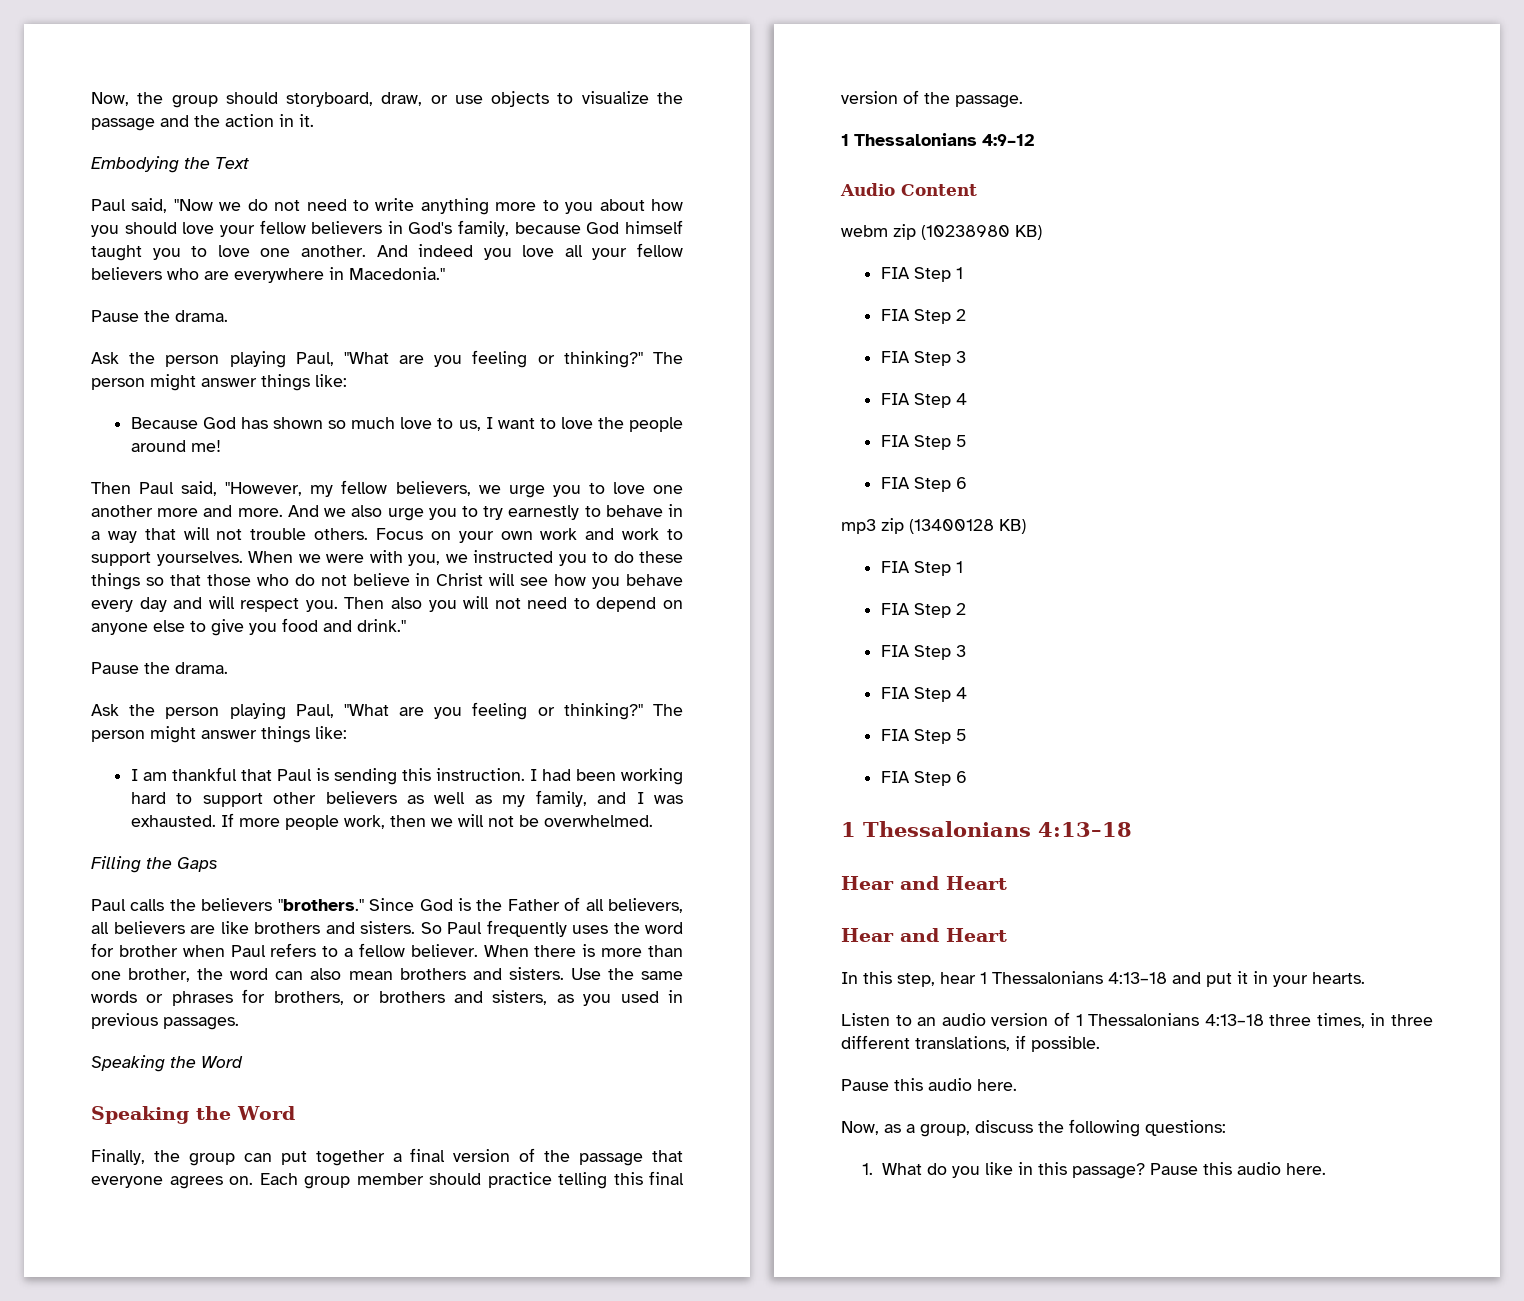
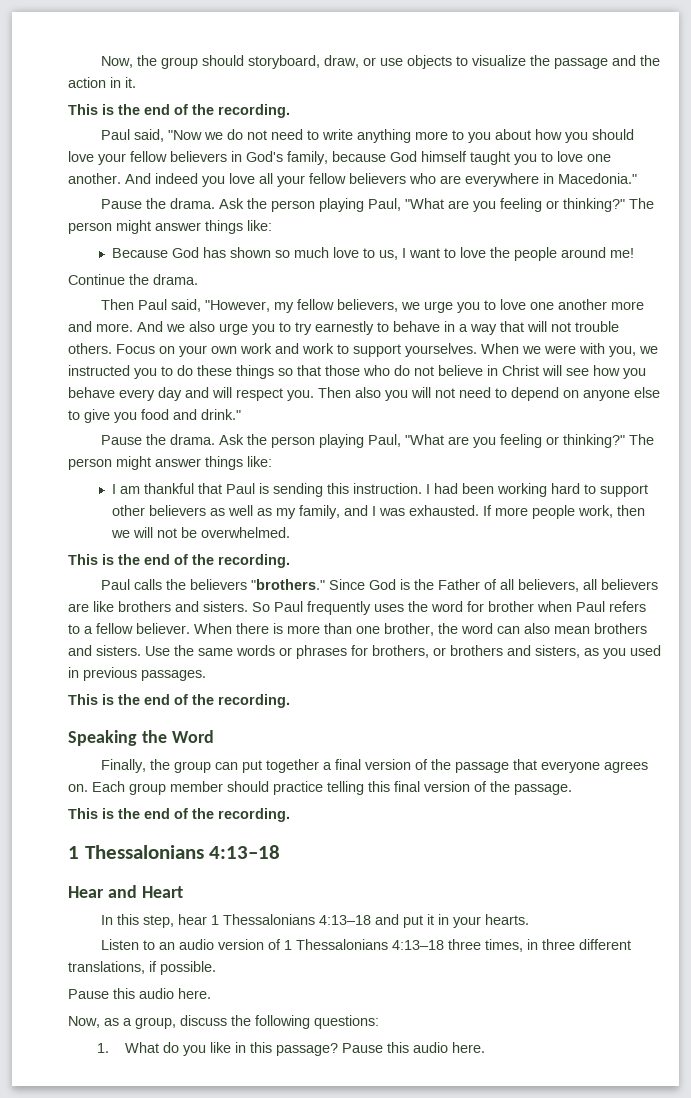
  Now, the group should storyboard, draw, or use objects to visualize the passage and the action in it.
- Embodying the Text
+ This is the end of the recording.
  And indeed you love all your fellow believers who are everywhere in Macedonia."
- Pause the drama.
- Ask the person playing Paul, "What are you feeling or thinking?"
+ Pause the drama. Ask the person playing Paul, "What are you feeling or thinking?"
+ Continue the drama.
  Then also you will not need to depend on anyone else to give you food and drink."
- Pause the drama.
- Ask the person playing Paul, "What are you feeling or thinking?"
+ Pause the drama. Ask the person playing Paul, "What are you feeling or thinking?"
  If more people work, then we will not be overwhelmed.
- Filling the Gaps
+ This is the end of the recording.
  Use the same words or phrases for brothers, or brothers and sisters, as you used in previous passages.
- Speaking the Word
+ This is the end of the recording.
  Each group member should practice telling this final version of the passage.
- 1 Thessalonians 4:9–12
- Audio Content
- webm zip (10238980 KB)
- FIA Step 1
- FIA Step 2
- FIA Step 3
- FIA Step 4
- FIA Step 5
- FIA Step 6
- mp3 zip (13400128 KB)
- FIA Step 1
- FIA Step 2
- FIA Step 3
- FIA Step 4
- FIA Step 5
- FIA Step 6
+ This is the end of the recording.
  1 Thessalonians 4:13–18
- Hear and Heart

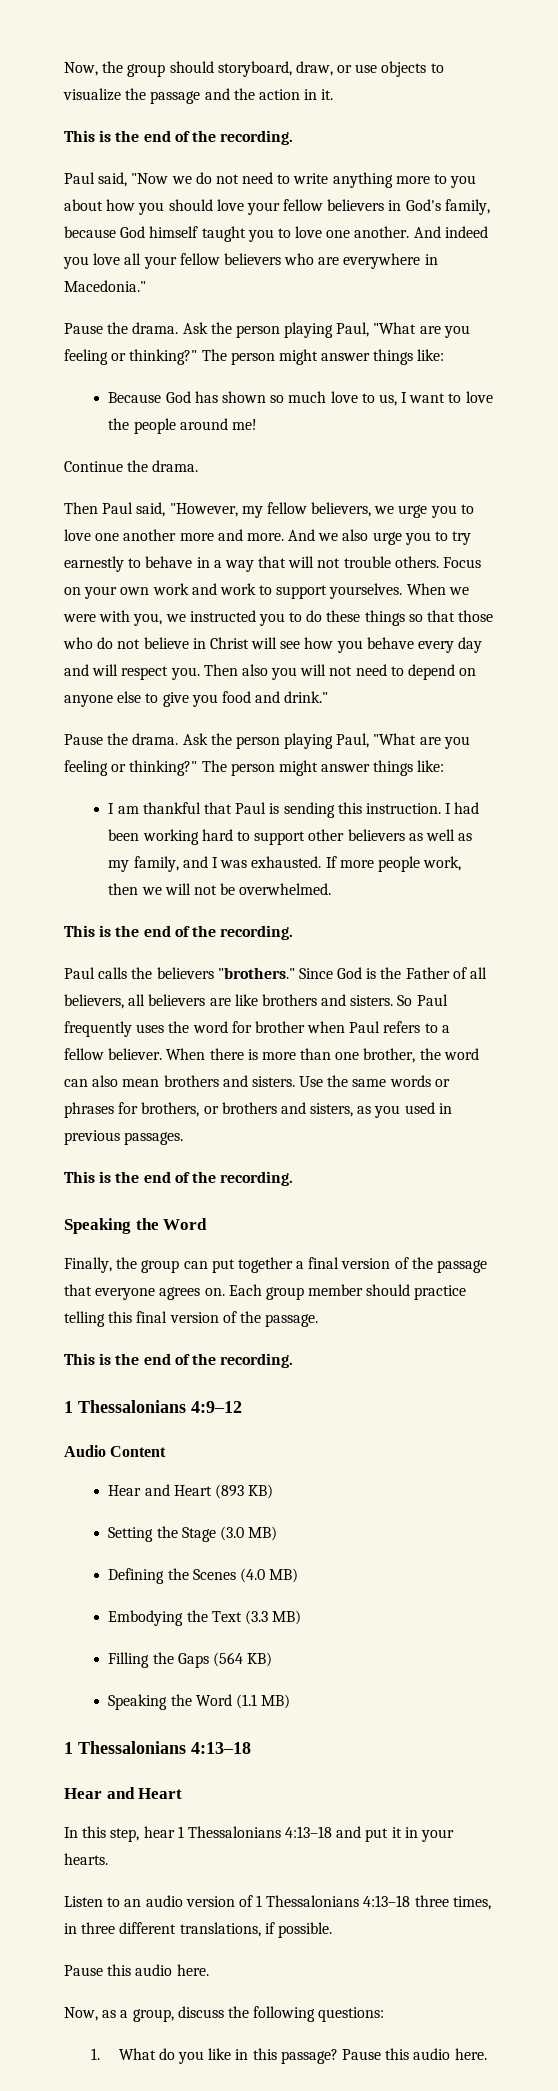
+ 1 Thessalonians 4:9–12
+ Audio Content
+ Hear and Heart (893 KB)
+ Setting the Stage (3.0 MB)
+ Defining the Scenes (4.0 MB)
+ Embodying the Text (3.3 MB)
+ Filling the Gaps (564 KB)
+ Speaking the Word (1.1 MB)

